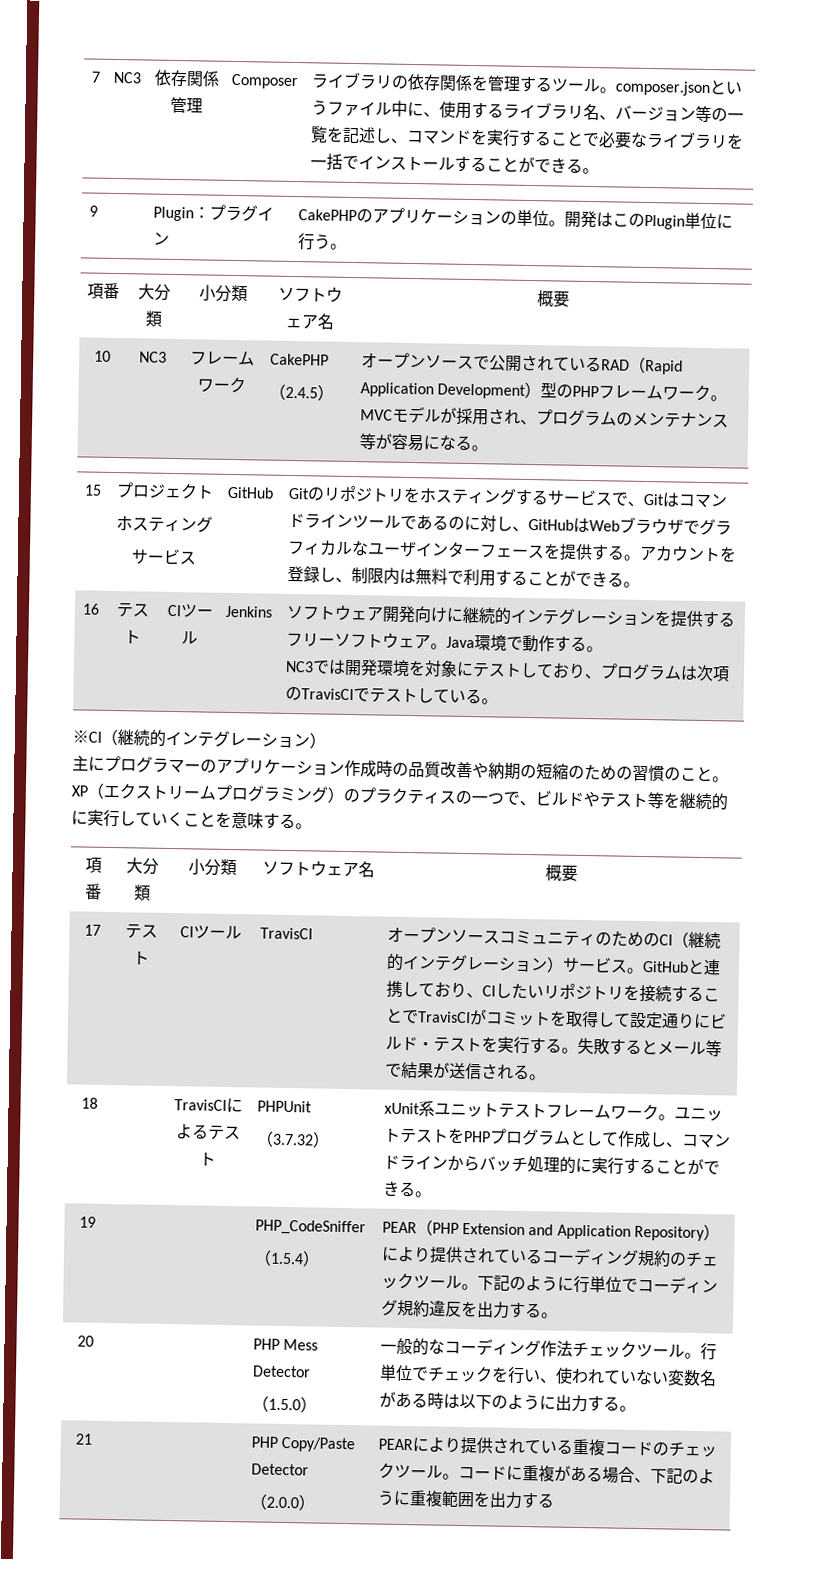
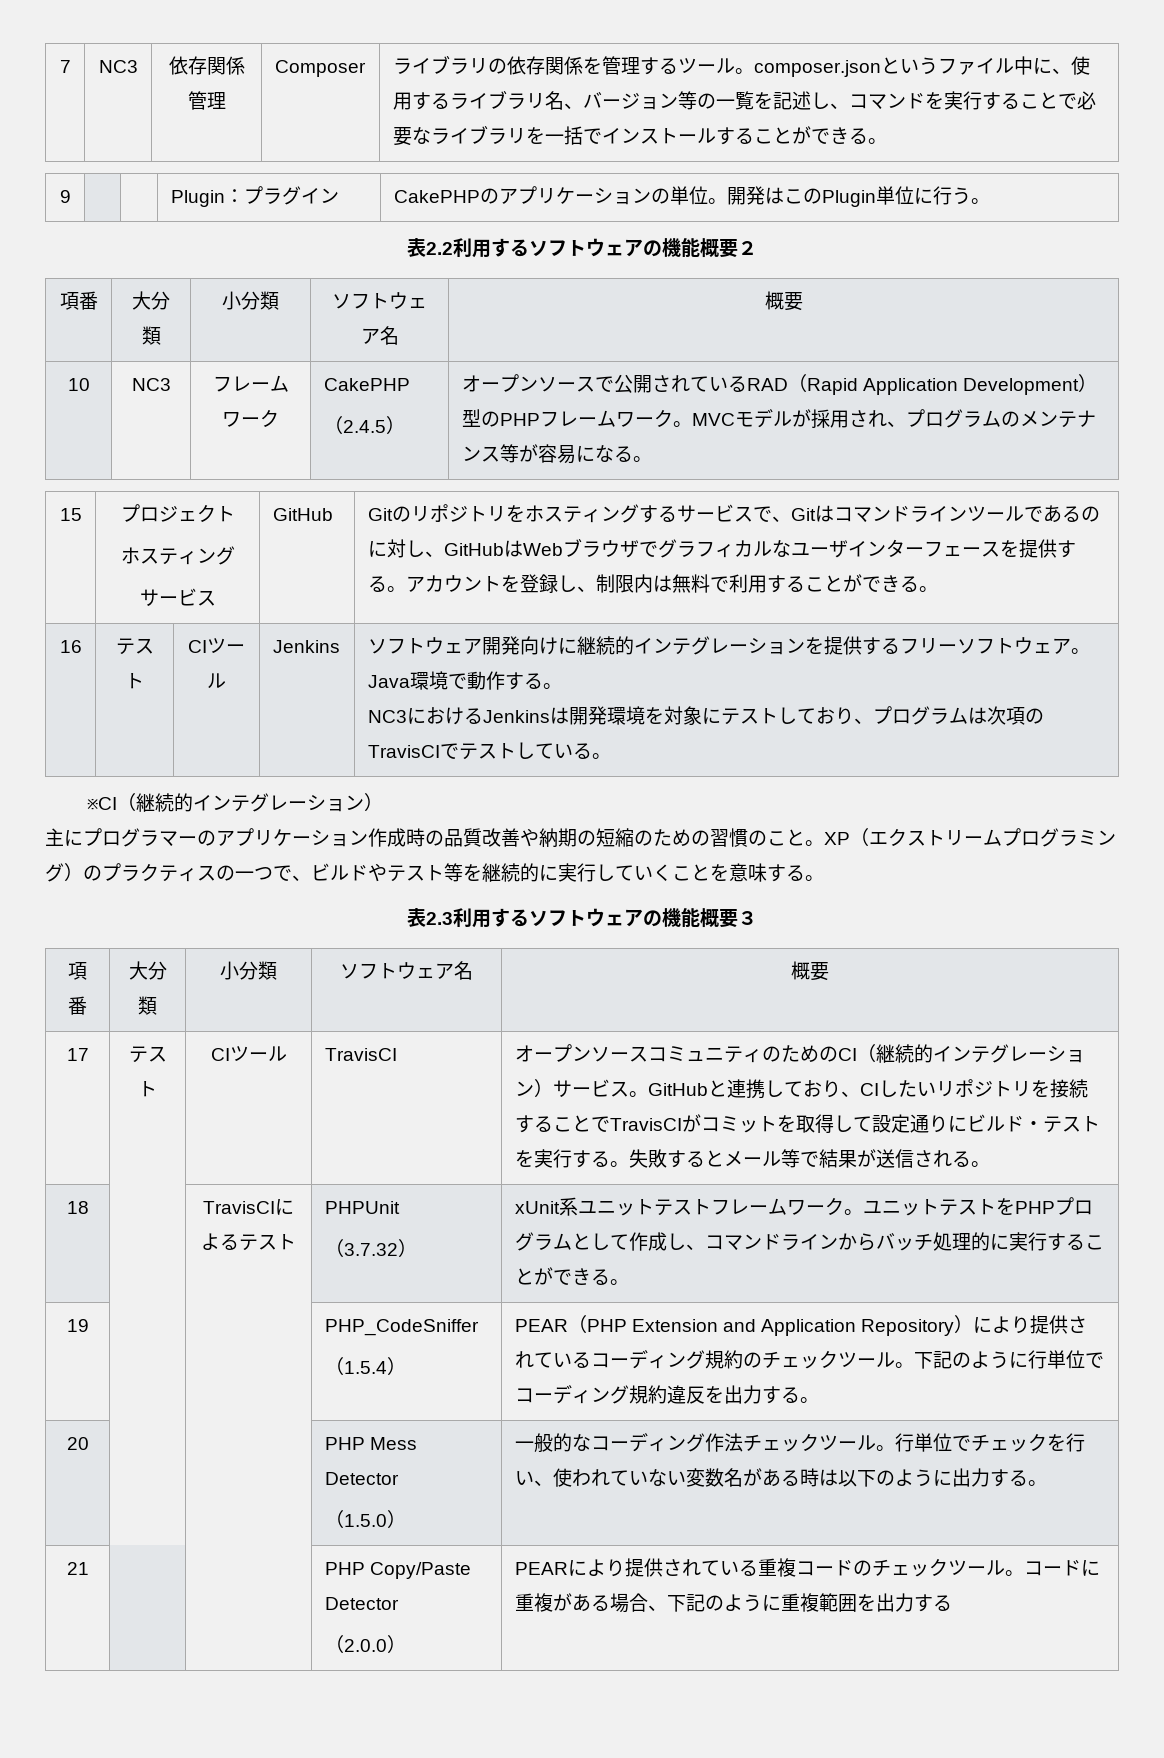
+ 表2.2利用するソフトウェアの機能概要２
- NC3では開発環境を対象にテストしており、プログラムは次項のTravisCIでテストしている。
+ NC3におけるJenkinsは開発環境を対象にテストしており、プログラムは次項のTravisCIでテストしている。
+ 表2.3利用するソフトウェアの機能概要３

